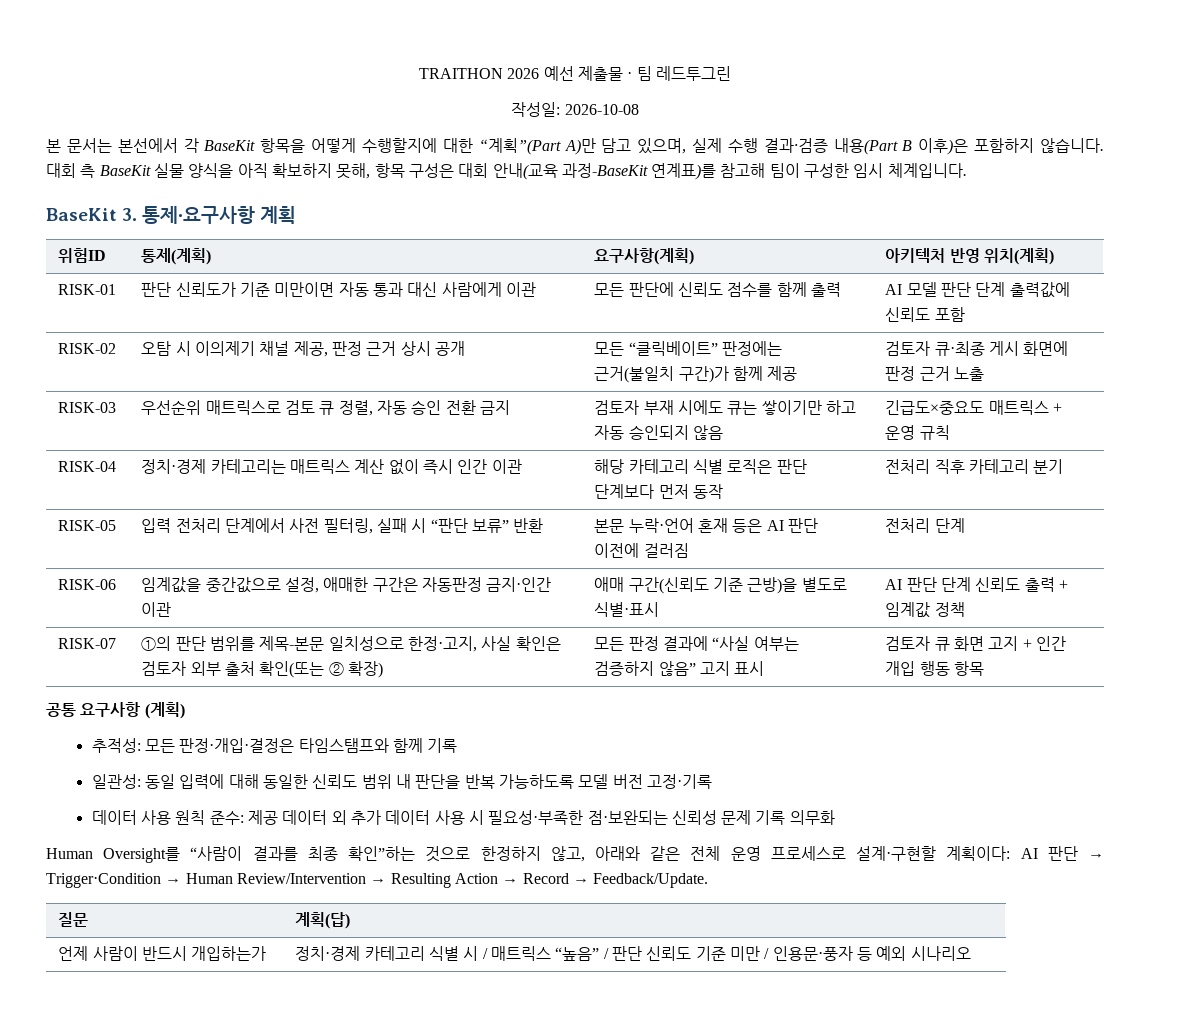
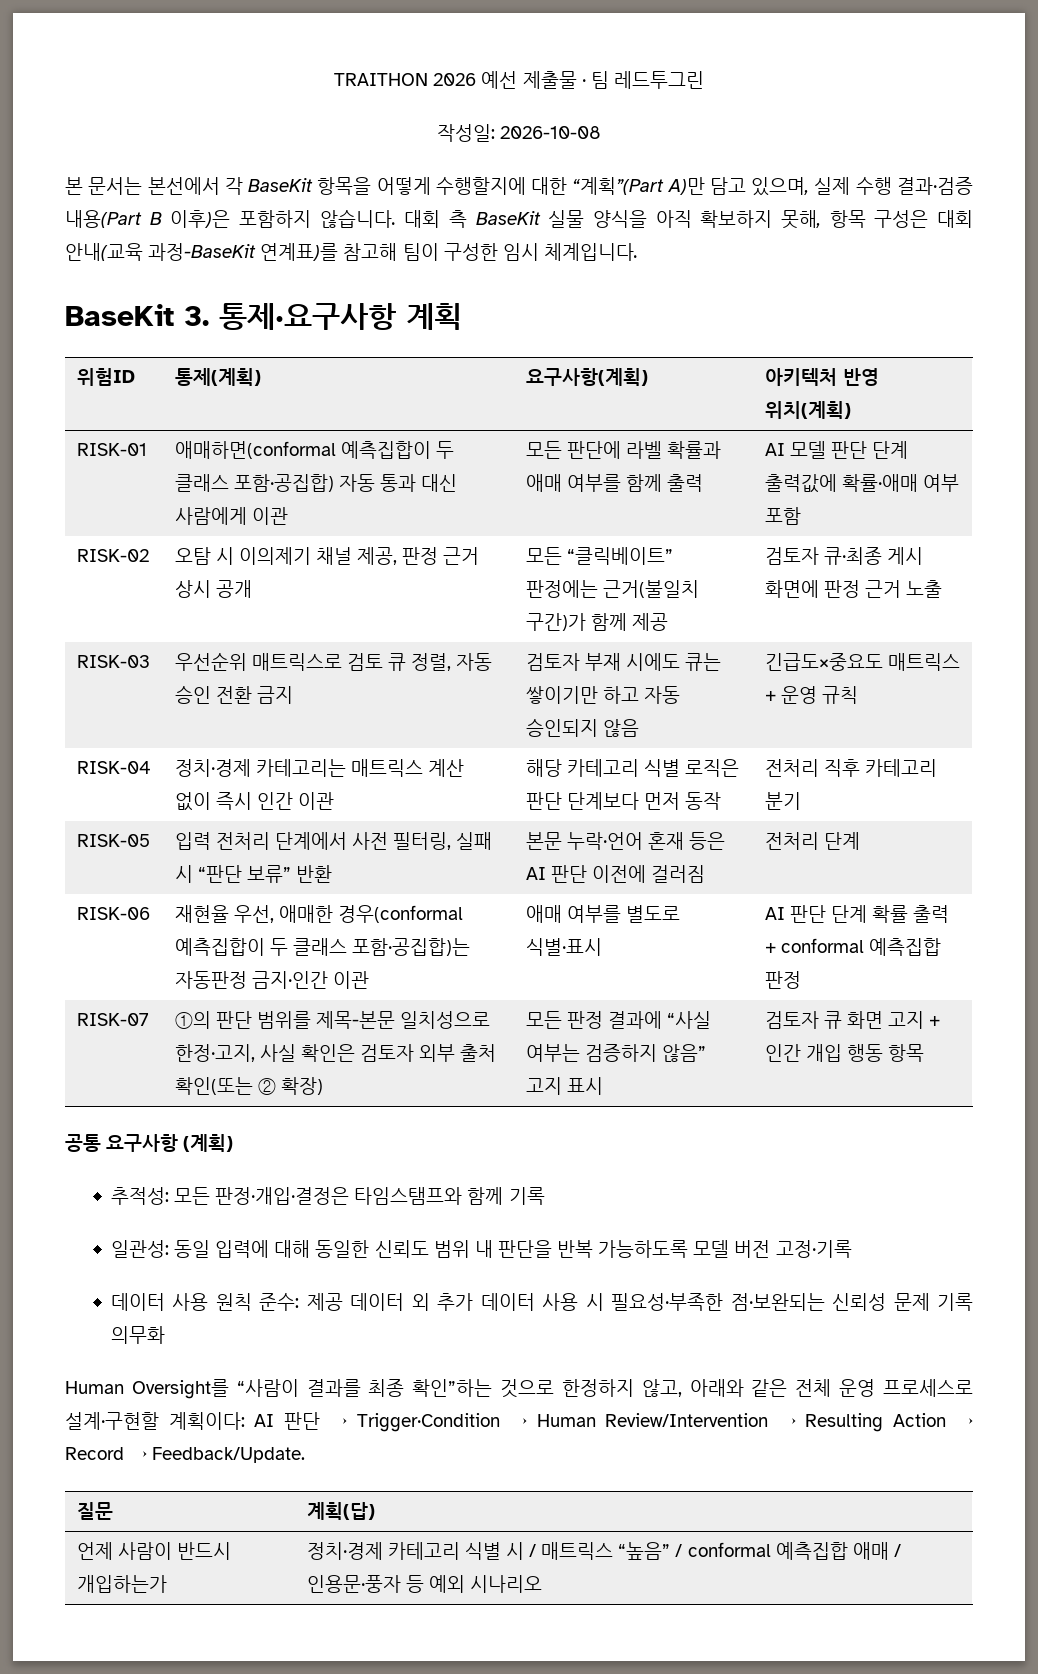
- RISK-01 | 판단 신뢰도가 기준 미만이면 자동 통과 대신 사람에게 이관 | 모든 판단에 신뢰도 점수를 함께 출력 | AI 모델 판단 단계 출력값에 신뢰도 포함
+ RISK-01 | 애매하면(conformal 예측집합이 두 클래스 포함·공집합) 자동 통과 대신 사람에게 이관 | 모든 판단에 라벨 확률과 애매 여부를 함께 출력 | AI 모델 판단 단계 출력값에 확률·애매 여부 포함
- RISK-06 | 임계값을 중간값으로 설정, 애매한 구간은 자동판정 금지·인간 이관 | 애매 구간(신뢰도 기준 근방)을 별도로 식별·표시 | AI 판단 단계 신뢰도 출력 + 임계값 정책
+ RISK-06 | 재현율 우선, 애매한 경우(conformal 예측집합이 두 클래스 포함·공집합)는 자동판정 금지·인간 이관 | 애매 여부를 별도로 식별·표시 | AI 판단 단계 확률 출력 + conformal 예측집합 판정
- 언제 사람이 반드시 개입하는가 | 정치·경제 카테고리 식별 시 / 매트릭스 “높음” / 판단 신뢰도 기준 미만 / 인용문·풍자 등 예외 시나리오
+ 언제 사람이 반드시 개입하는가 | 정치·경제 카테고리 식별 시 / 매트릭스 “높음” / conformal 예측집합 애매 / 인용문·풍자 등 예외 시나리오

